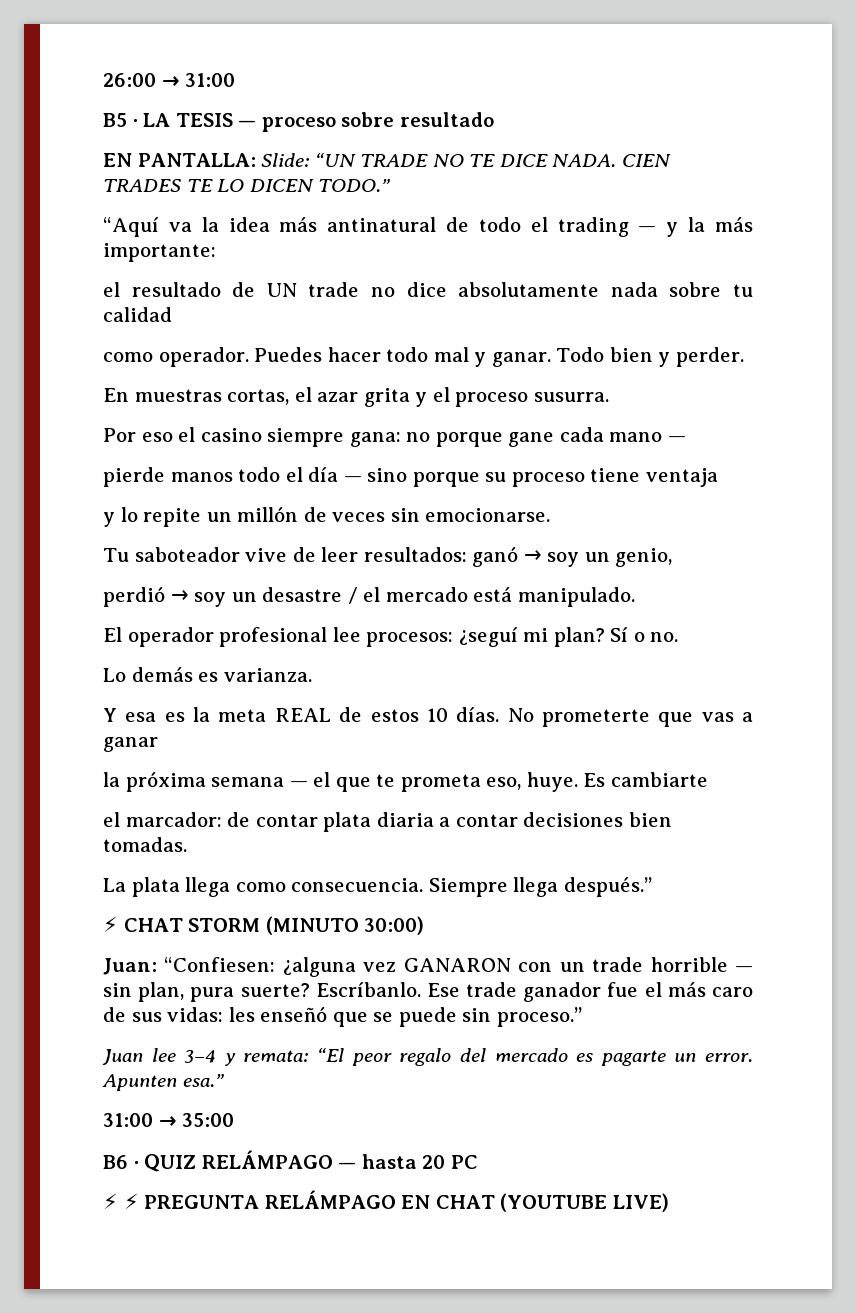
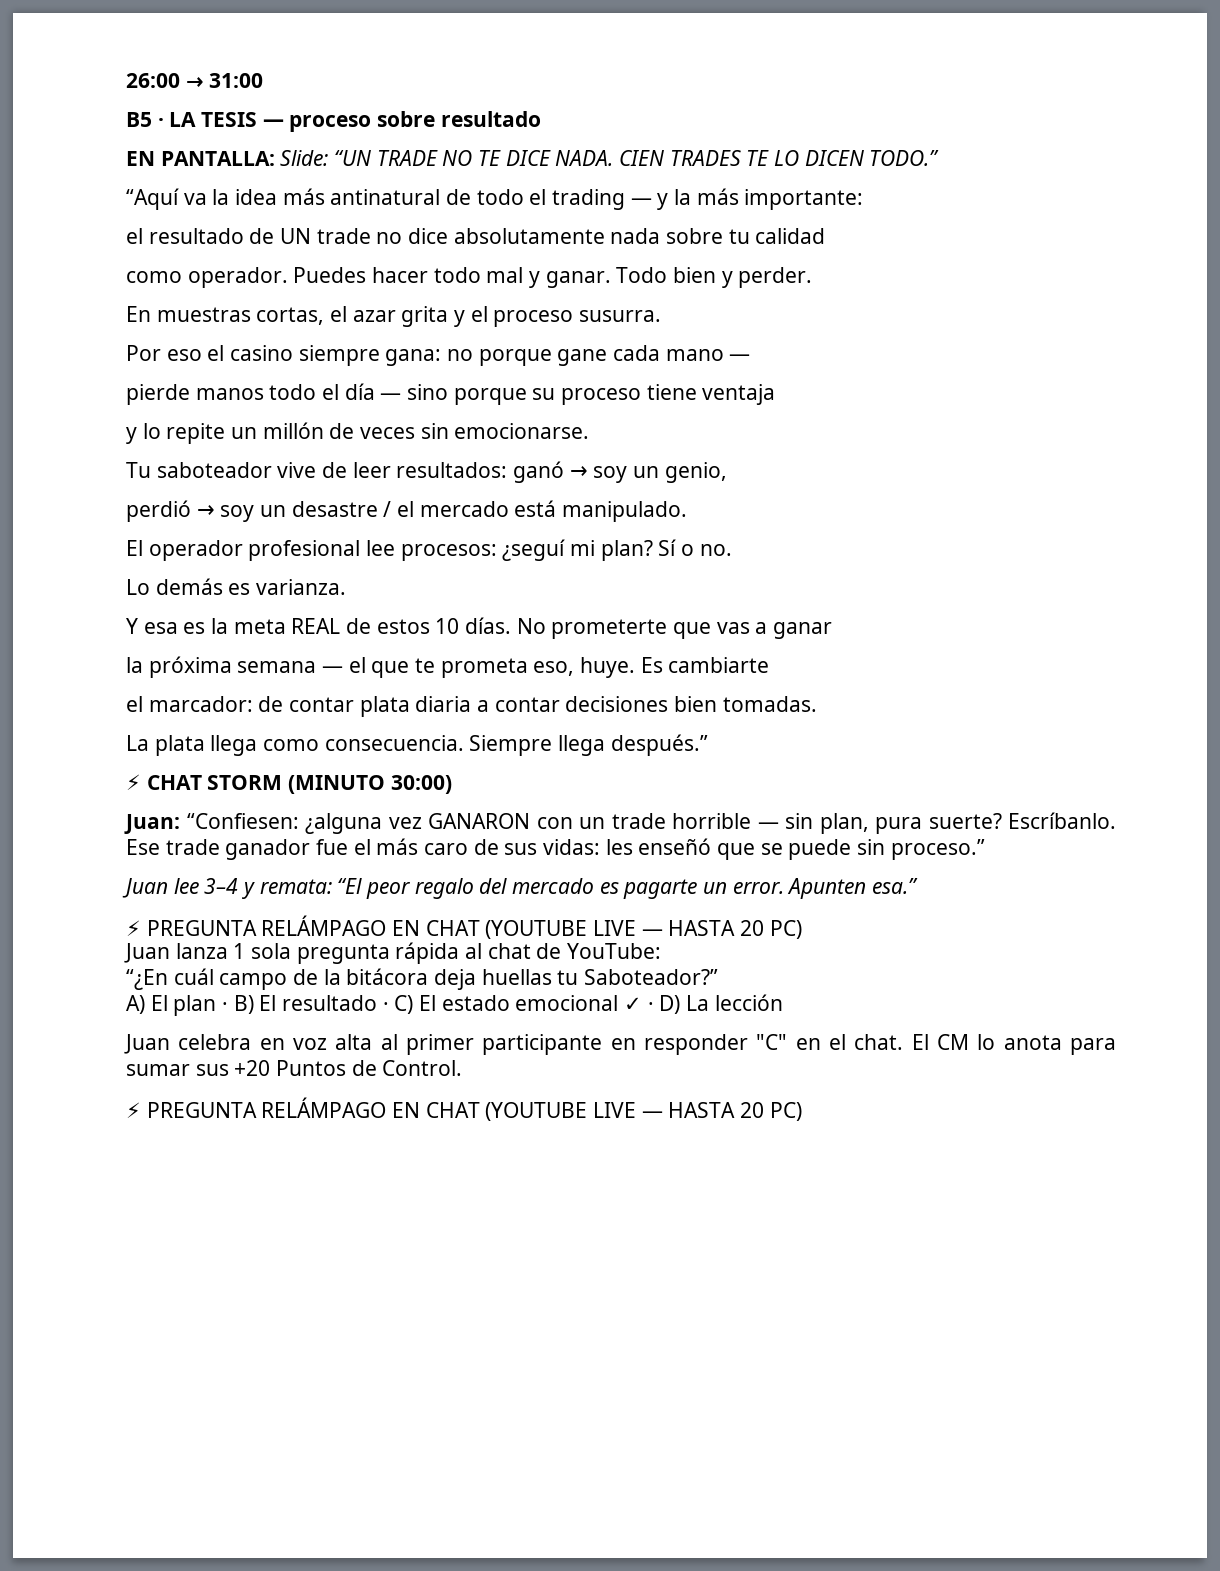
  Apunten esa.”
- 31:00 → 35:00
- B6 · QUIZ RELÁMPAGO — hasta 20 PC
- ⚡ ⚡ PREGUNTA RELÁMPAGO EN CHAT (YOUTUBE LIVE)
+ ⚡ PREGUNTA RELÁMPAGO EN CHAT (YOUTUBE LIVE — HASTA 20 PC)
+ Juan lanza 1 sola pregunta rápida al chat de YouTube:
+ “¿En cuál campo de la bitácora deja huellas tu Saboteador?”
+ A) El plan · B) El resultado · C) El estado emocional ✓ · D) La lección
+ Juan celebra en voz alta al primer participante en responder "C" en el chat. El CM lo anota para sumar sus +20 Puntos de Control.
+ ⚡ PREGUNTA RELÁMPAGO EN CHAT (YOUTUBE LIVE — HASTA 20 PC)

